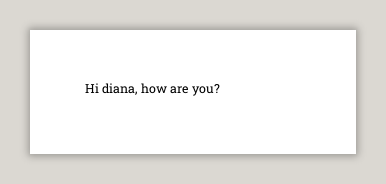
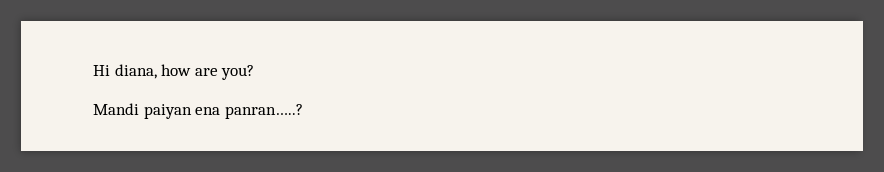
+ Mandi paiyan ena panran…..?

